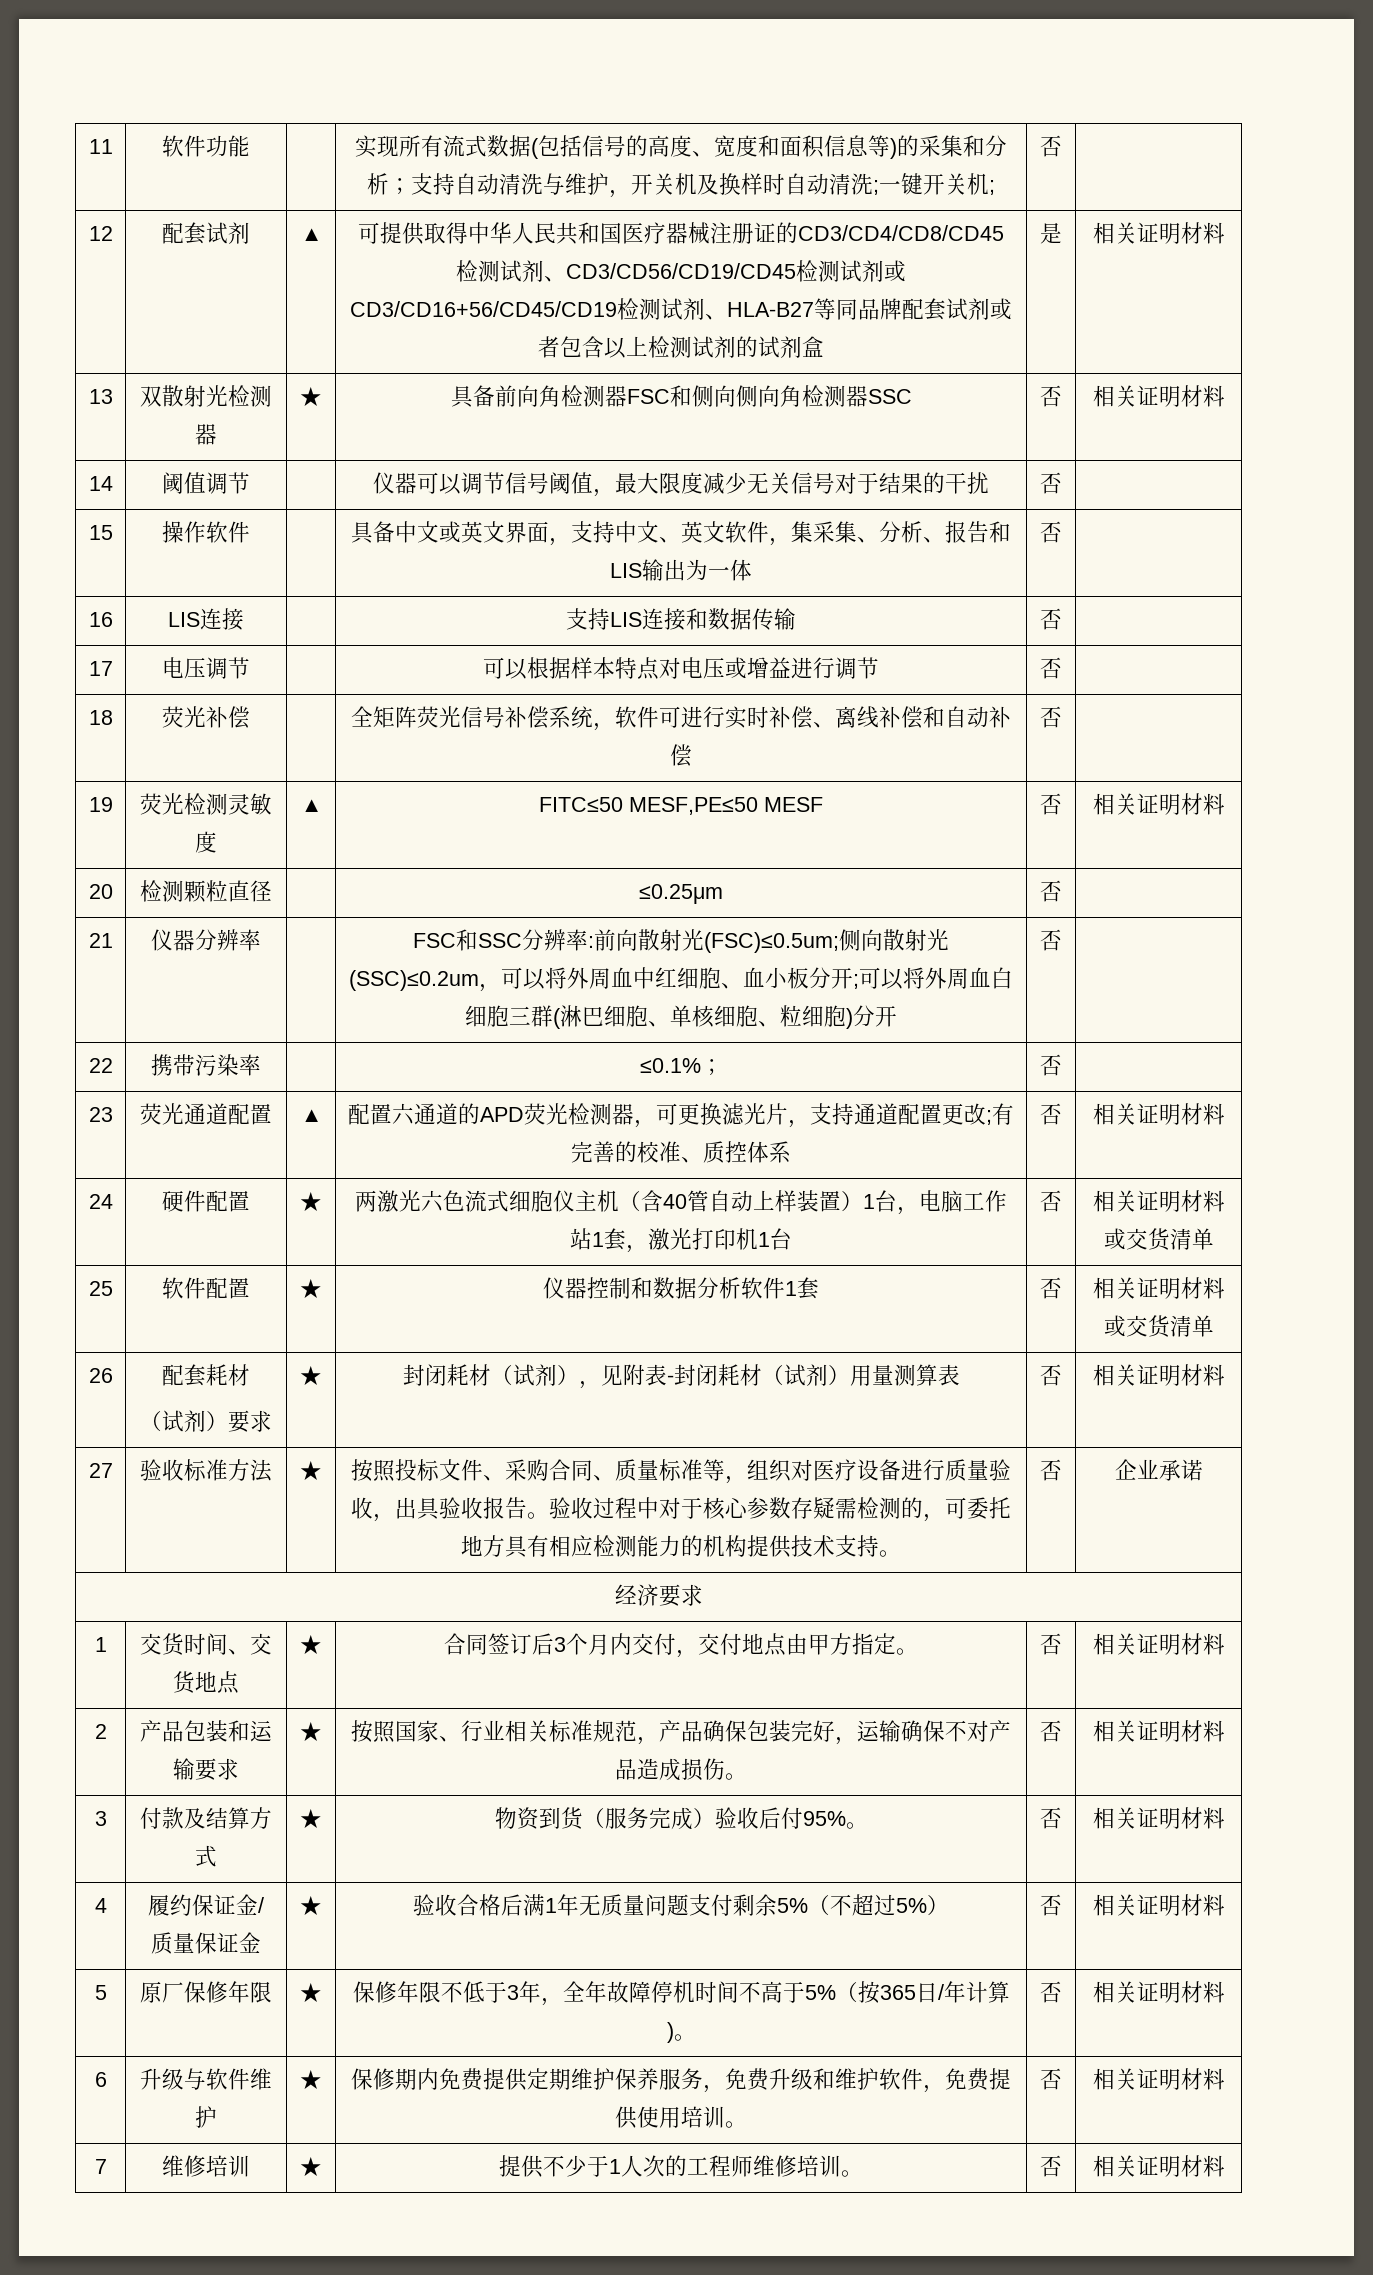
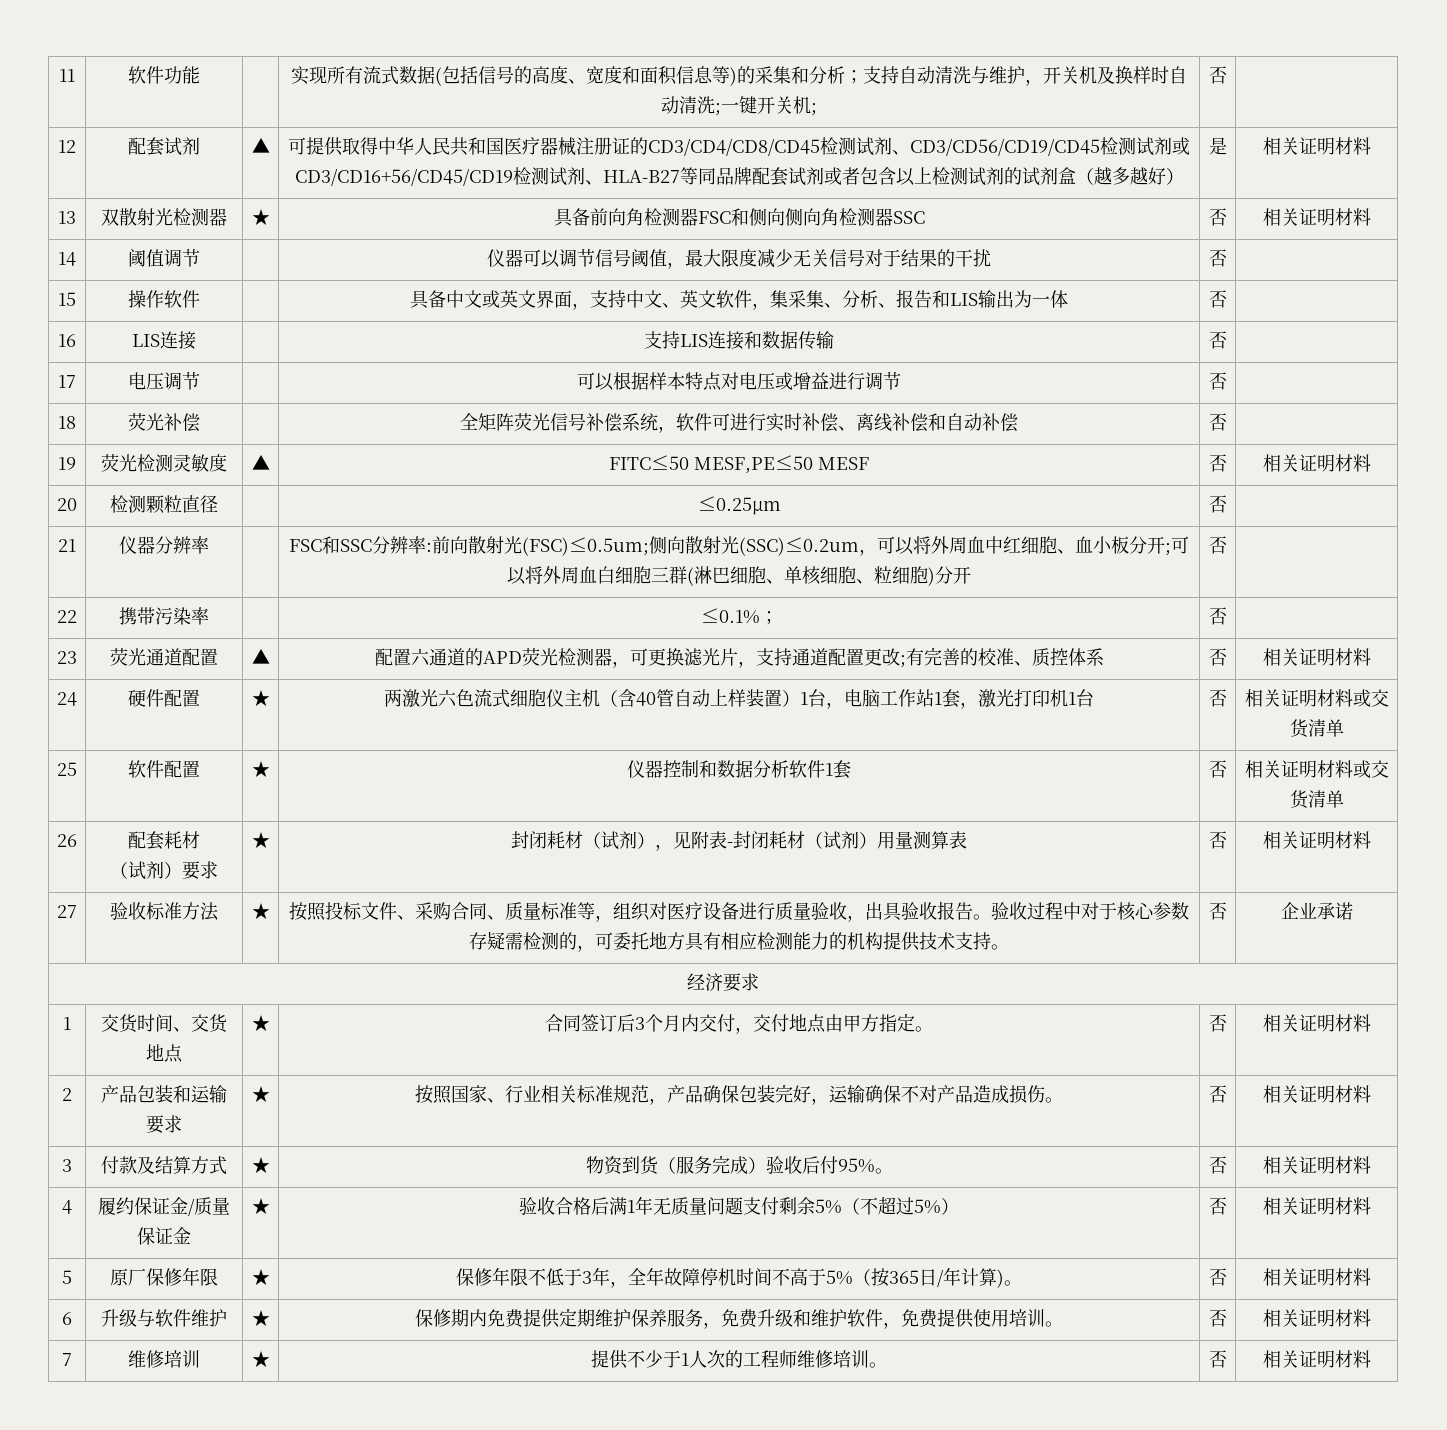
- 可提供取得中华人民共和国医疗器械注册证的CD3/CD4/CD8/CD45检测试剂、CD3/CD56/CD19/CD45检测试剂或CD3/CD16+56/CD45/CD19检测试剂、HLA-B27等同品牌配套试剂或者包含以上检测试剂的试剂盒
+ 可提供取得中华人民共和国医疗器械注册证的CD3/CD4/CD8/CD45检测试剂、CD3/CD56/CD19/CD45检测试剂或CD3/CD16+56/CD45/CD19检测试剂、HLA-B27等同品牌配套试剂或者包含以上检测试剂的试剂盒（越多越好）

